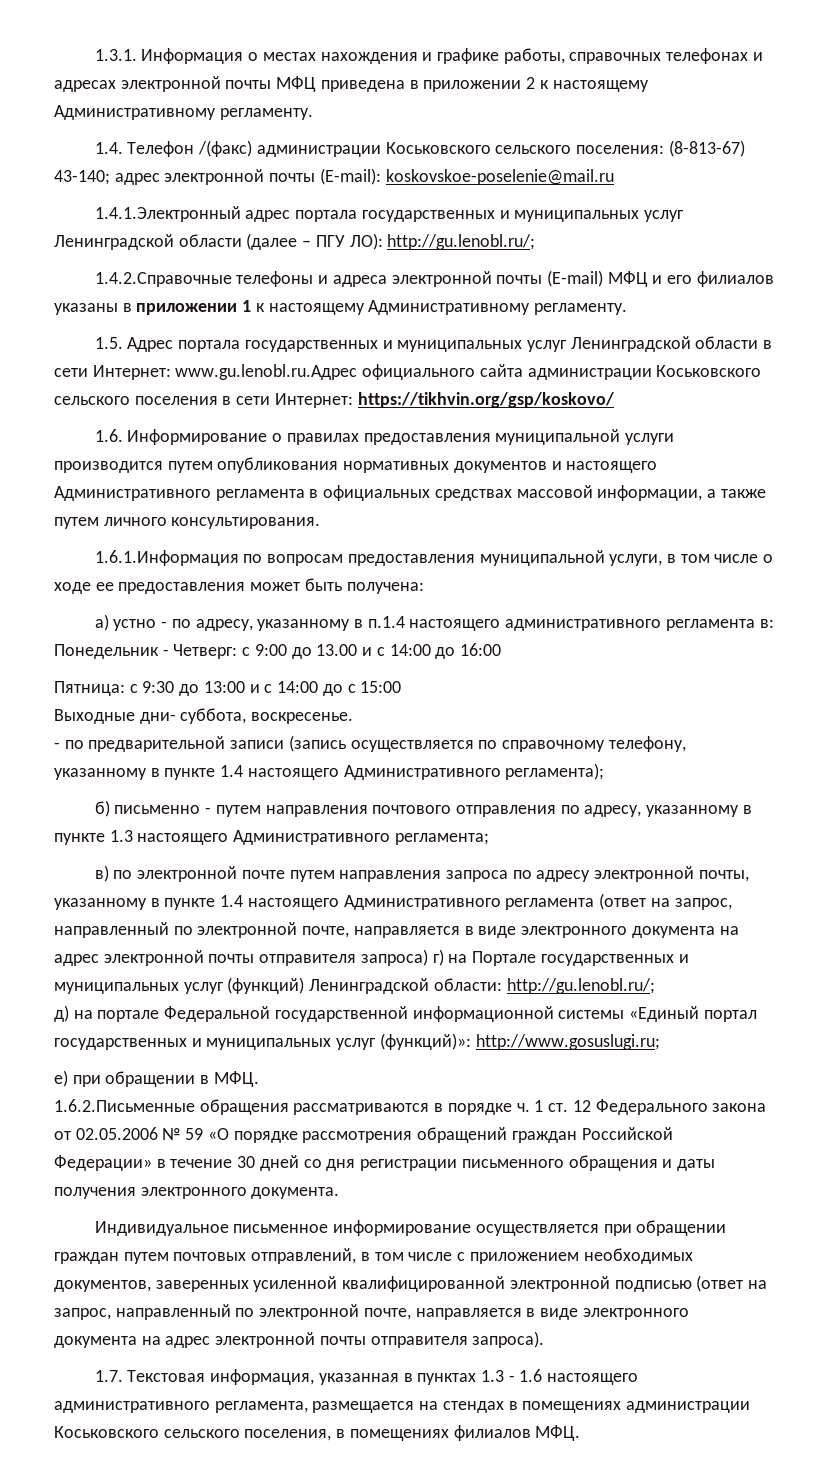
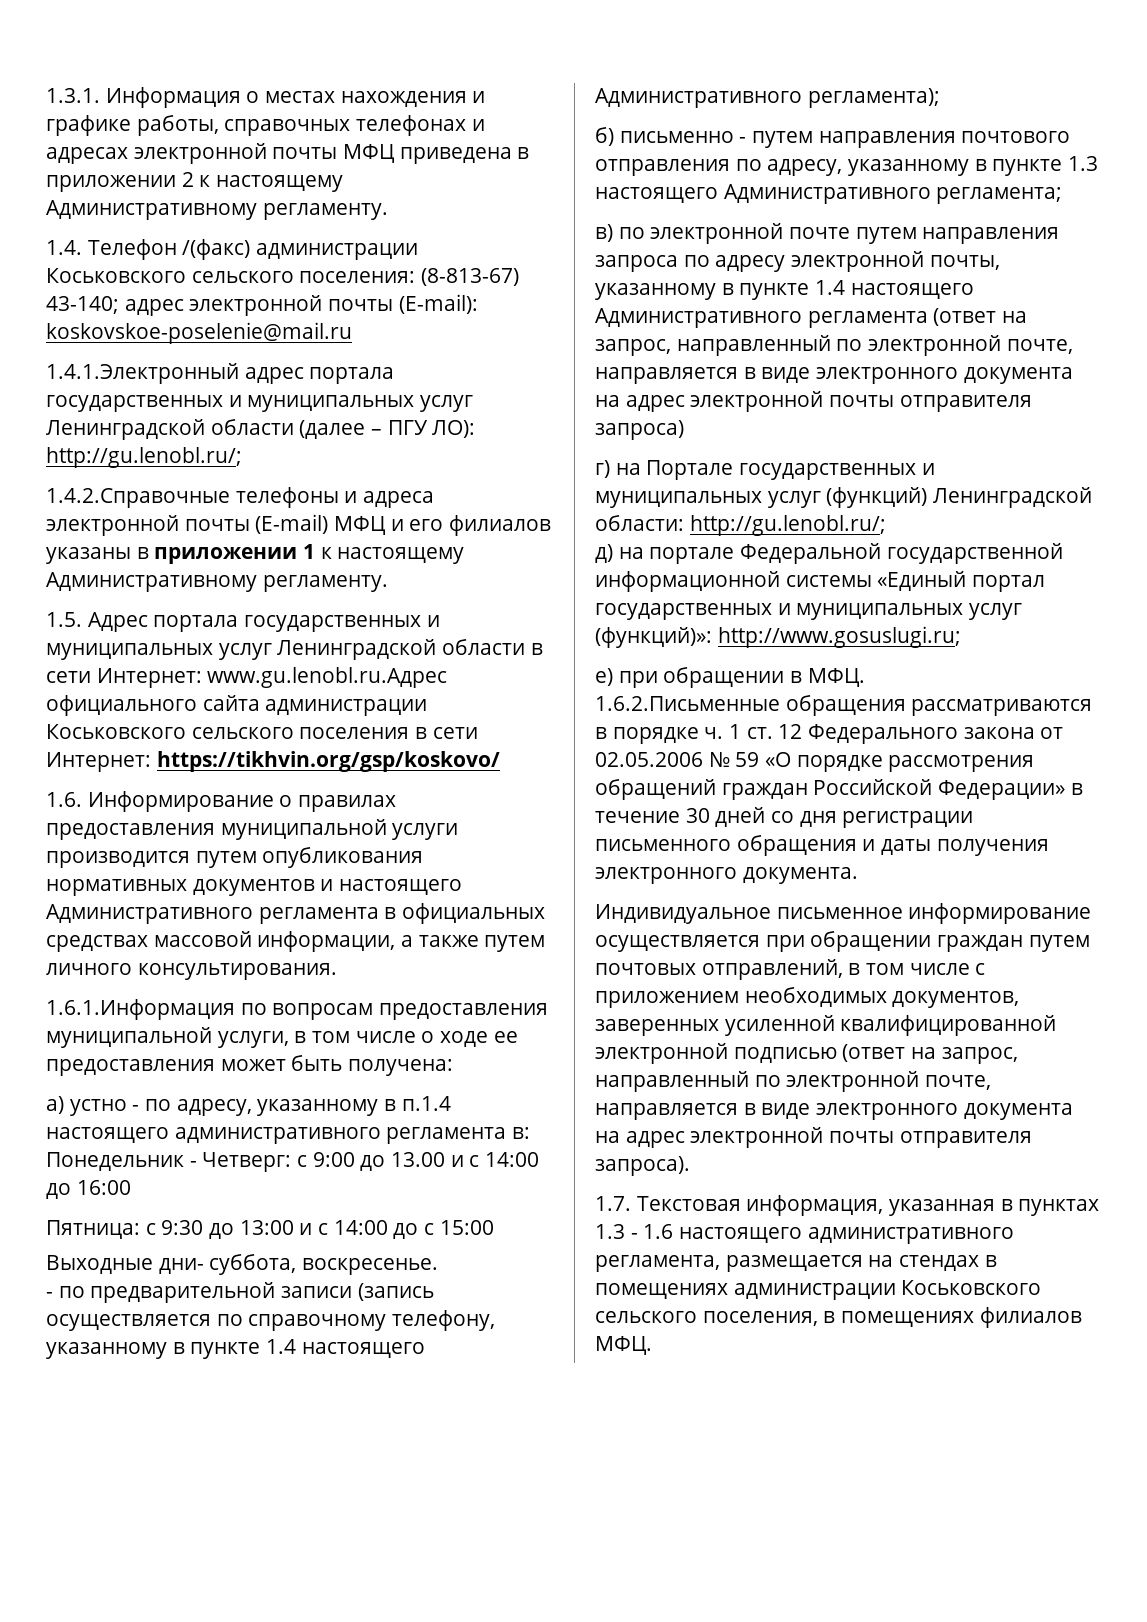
- в) по электронной почте путем направления запроса по адресу электронной почты, указанному в пункте 1.4 настоящего Административного регламента (ответ на запрос, направленный по электронной почте, направляется в виде электронного документа на адрес электронной почты отправителя запроса) г) на Портале государственных и муниципальных услуг (функций) Ленинградской области: http://gu.lenobl.ru/;
+ в) по электронной почте путем направления запроса по адресу электронной почты, указанному в пункте 1.4 настоящего Административного регламента (ответ на запрос, направленный по электронной почте, направляется в виде электронного документа на адрес электронной почты отправителя запроса)
+ г) на Портале государственных и муниципальных услуг (функций) Ленинградской области: http://gu.lenobl.ru/;

